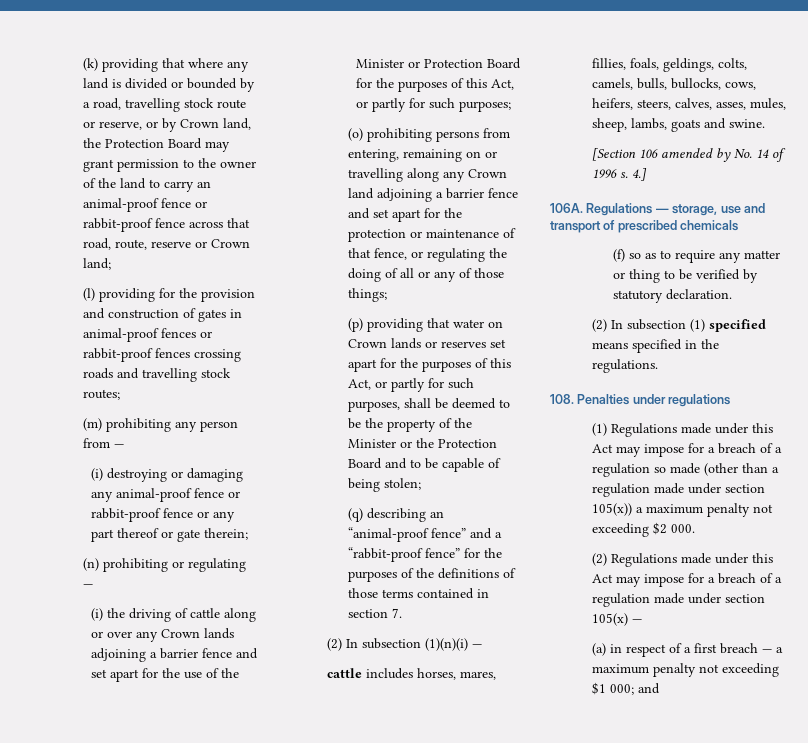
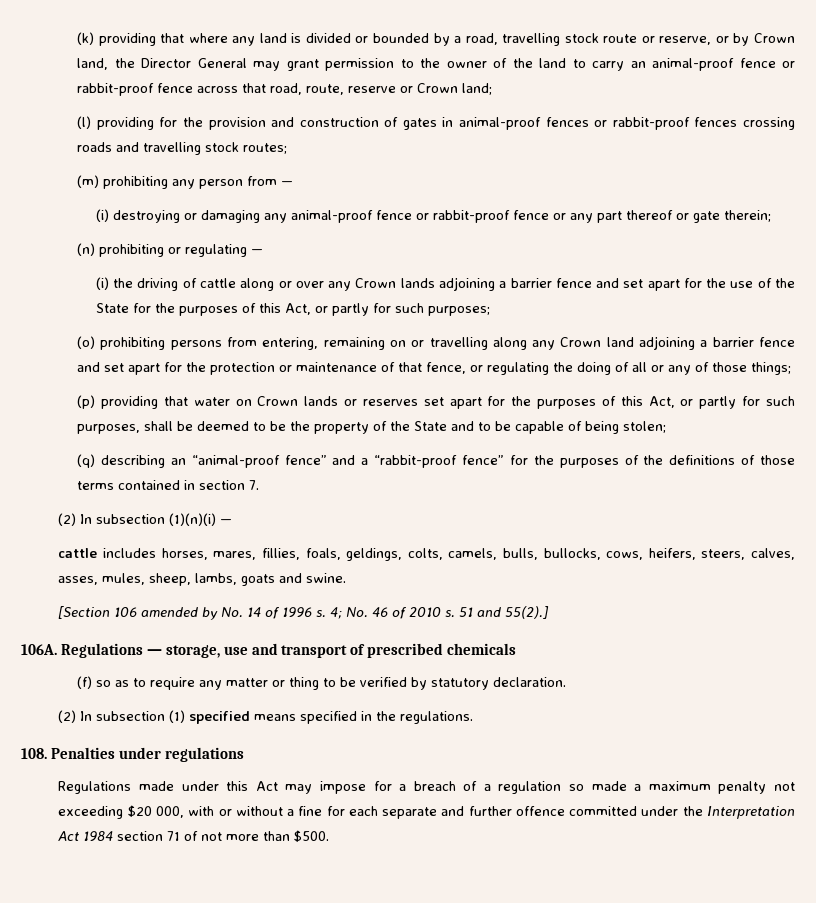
- (k) providing that where any land is divided or bounded by a road, travelling stock route or reserve, or by Crown land, the Protection Board may grant permission to the owner of the land to carry an animal-proof fence or rabbit-proof fence across that road, route, reserve or Crown land;
+ (k) providing that where any land is divided or bounded by a road, travelling stock route or reserve, or by Crown land, the Director General may grant permission to the owner of the land to carry an animal-proof fence or rabbit-proof fence across that road, route, reserve or Crown land;
- (i) the driving of cattle along or over any Crown lands adjoining a barrier fence and set apart for the use of the Minister or Protection Board for the purposes of this Act, or partly for such purposes;
+ (i) the driving of cattle along or over any Crown lands adjoining a barrier fence and set apart for the use of the State for the purposes of this Act, or partly for such purposes;
- (p) providing that water on Crown lands or reserves set apart for the purposes of this Act, or partly for such purposes, shall be deemed to be the property of the Minister or the Protection Board and to be capable of being stolen;
+ (p) providing that water on Crown lands or reserves set apart for the purposes of this Act, or partly for such purposes, shall be deemed to be the property of the State and to be capable of being stolen;
- 4.]
+ 4; No. 46 of 2010 s. 51 and 55(2).]
- (1) Regulations made under this Act may impose for a breach of a regulation so made (other than a regulation made under section 105(x)) a maximum penalty not exceeding $2 000.
- (2) Regulations made under this Act may impose for a breach of a regulation made under section 105(x) —
- (a) in respect of a first breach — a maximum penalty not exceeding $1 000; and
+ Regulations made under this Act may impose for a breach of a regulation so made a maximum penalty not exceeding $20 000, with or without a fine for each separate and further offence committed under the Interpretation Act 1984 section 71 of not more than $500.

